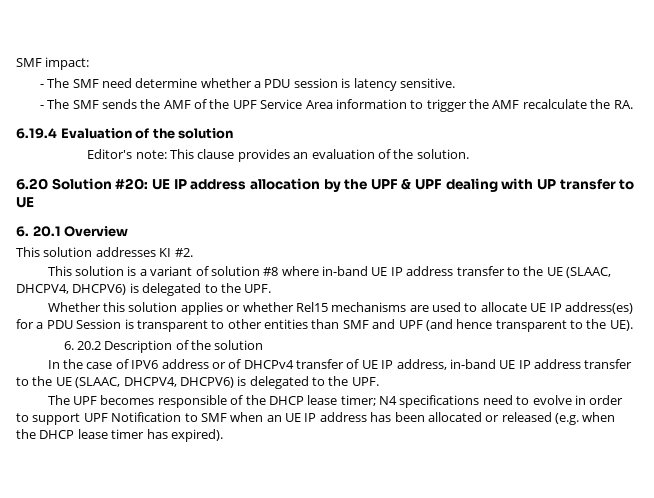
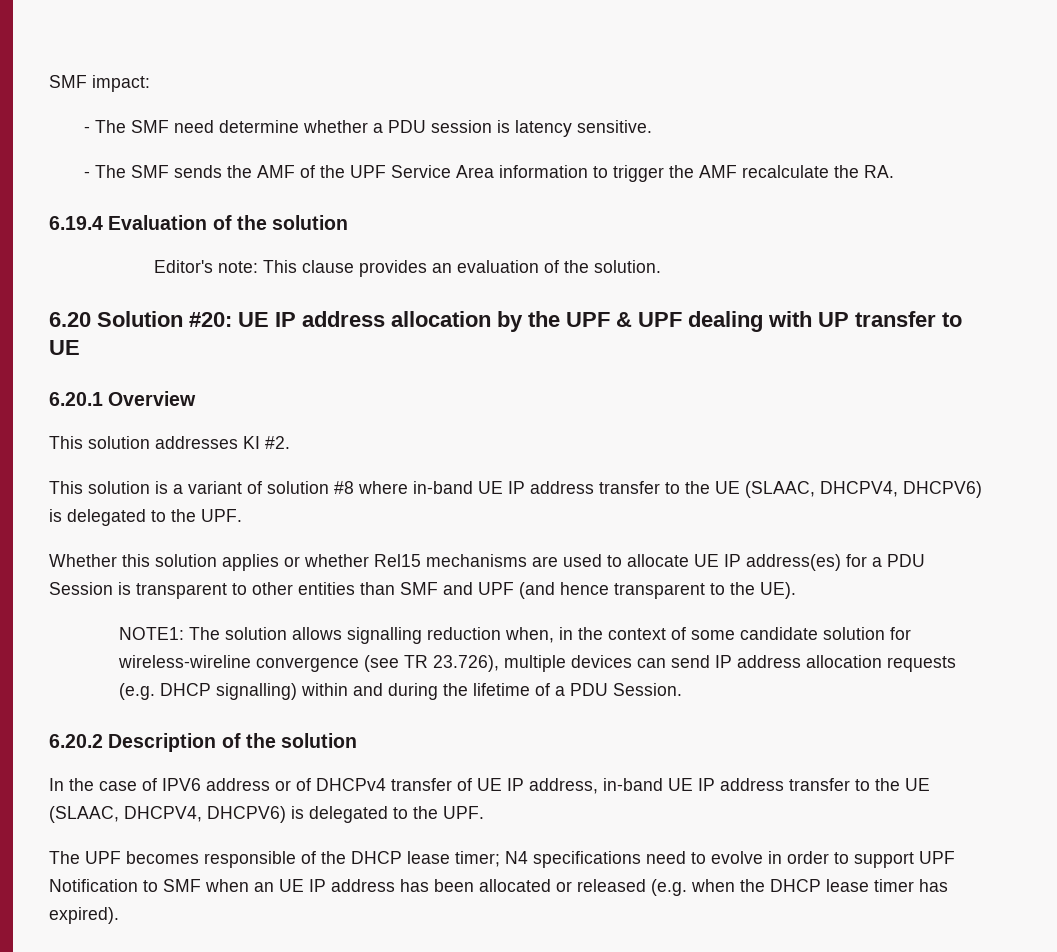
- 6. 20.1 Overview
+ 6.20.1 Overview
- 6. 20.2 Description of the solution
+ NOTE1: The solution allows signalling reduction when, in the context of some candidate solution for wireless-wireline convergence (see TR 23.726), multiple devices can send IP address allocation requests (e.g. DHCP signalling) within and during the lifetime of a PDU Session.
+ 6.20.2 Description of the solution

